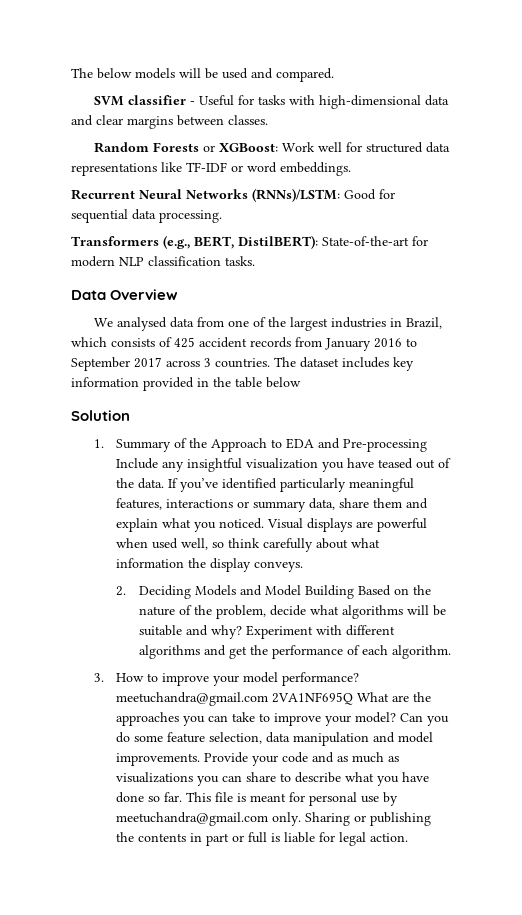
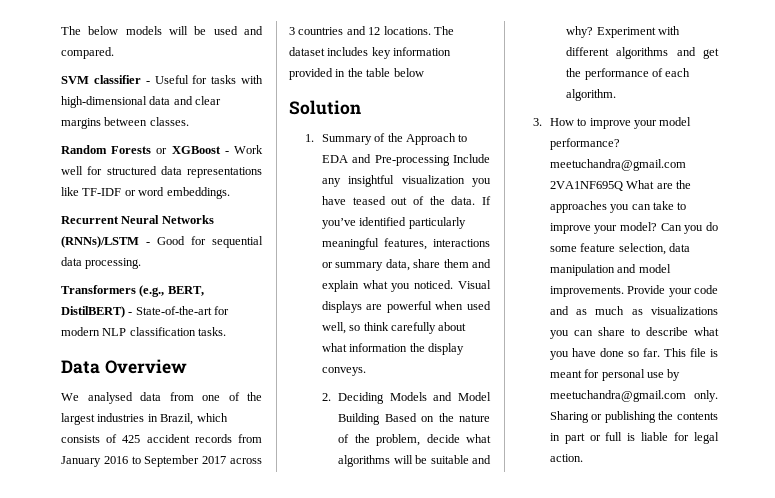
- Random Forests or XGBoost: Work well for structured data representations like TF-IDF or word embeddings.
+ Random Forests or XGBoost - Work well for structured data representations like TF-IDF or word embeddings.
- Recurrent Neural Networks (RNNs)/LSTM: Good for sequential data processing.
+ Recurrent Neural Networks (RNNs)/LSTM - Good for sequential data processing.
- Transformers (e.g., BERT, DistilBERT): State-of-the-art for modern NLP classification tasks.
+ Transformers (e.g., BERT, DistilBERT) - State-of-the-art for modern NLP classification tasks.
- We analysed data from one of the largest industries in Brazil, which consists of 425 accident records from January 2016 to September 2017 across 3 countries.
+ We analysed data from one of the largest industries in Brazil, which consists of 425 accident records from January 2016 to September 2017 across 3 countries and 12 locations.

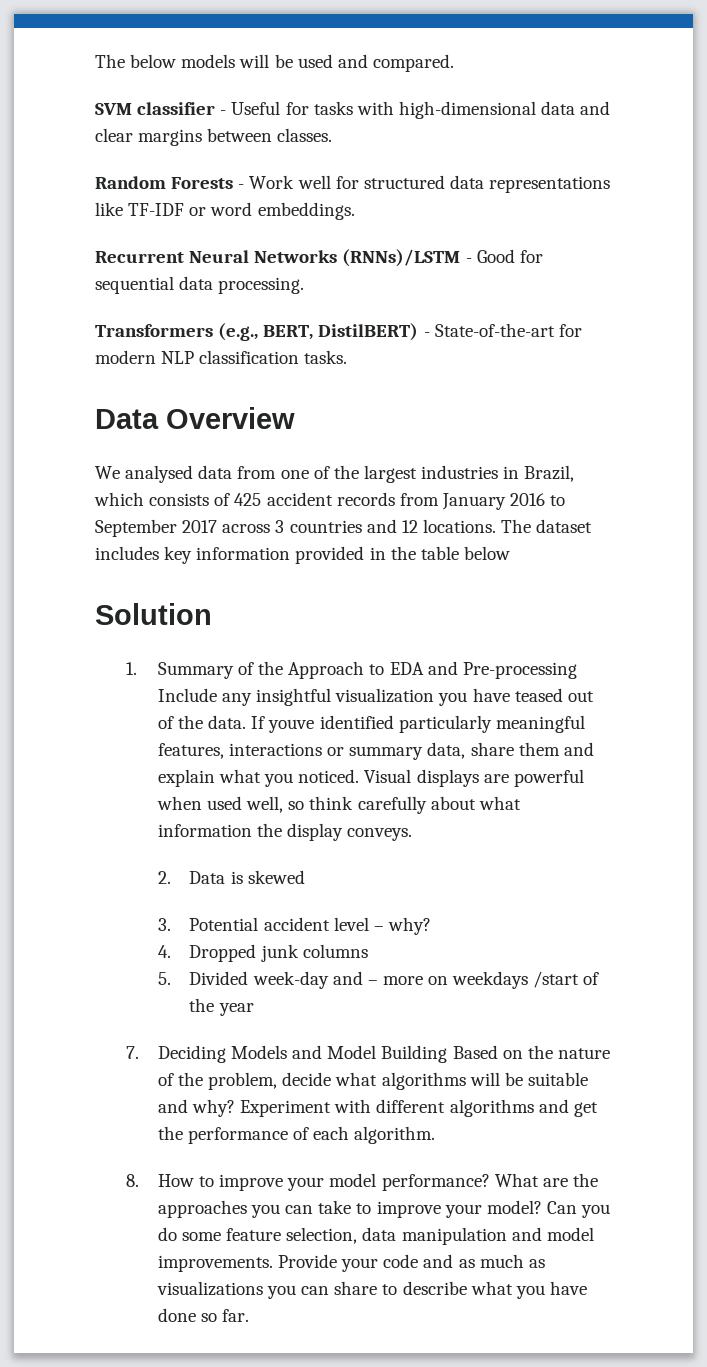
- Random Forests or XGBoost - Work well for structured data representations like TF-IDF or word embeddings.
+ Random Forests - Work well for structured data representations like TF-IDF or word embeddings.
- If you’ve identified particularly meaningful features, interactions or summary data, share them and explain what you noticed.
+ If youve identified particularly meaningful features, interactions or summary data, share them and explain what you noticed.
- 2. Deciding Models and Model Building Based on the nature of the problem, decide what algorithms will be suitable and why?
+ 2. Data is skewed
+ 3. Potential accident level – why?
+ 4. Dropped junk columns
+ 5. Divided week-day and – more on weekdays /start of the year
+ 7. Deciding Models and Model Building Based on the nature of the problem, decide what algorithms will be suitable and why?
- 3. How to improve your model performance? meetuchandra@gmail.com 2VA1NF695Q What are the approaches you can take to improve your model?
+ 8. How to improve your model performance? What are the approaches you can take to improve your model?
- This file is meant for personal use by meetuchandra@gmail.com only. Sharing or publishing the contents in part or full is liable for legal action.

